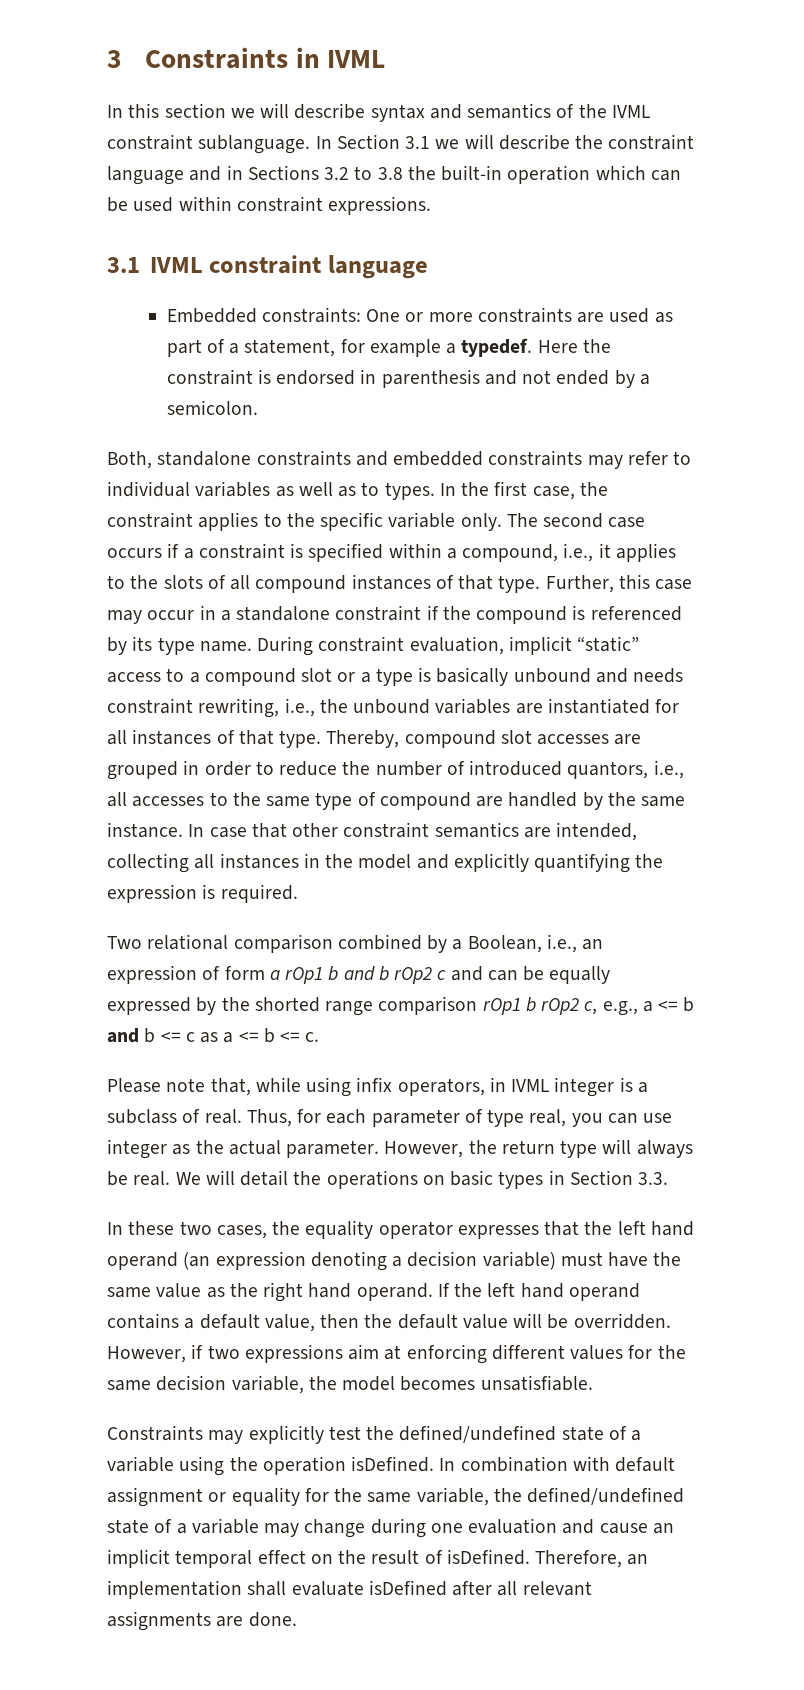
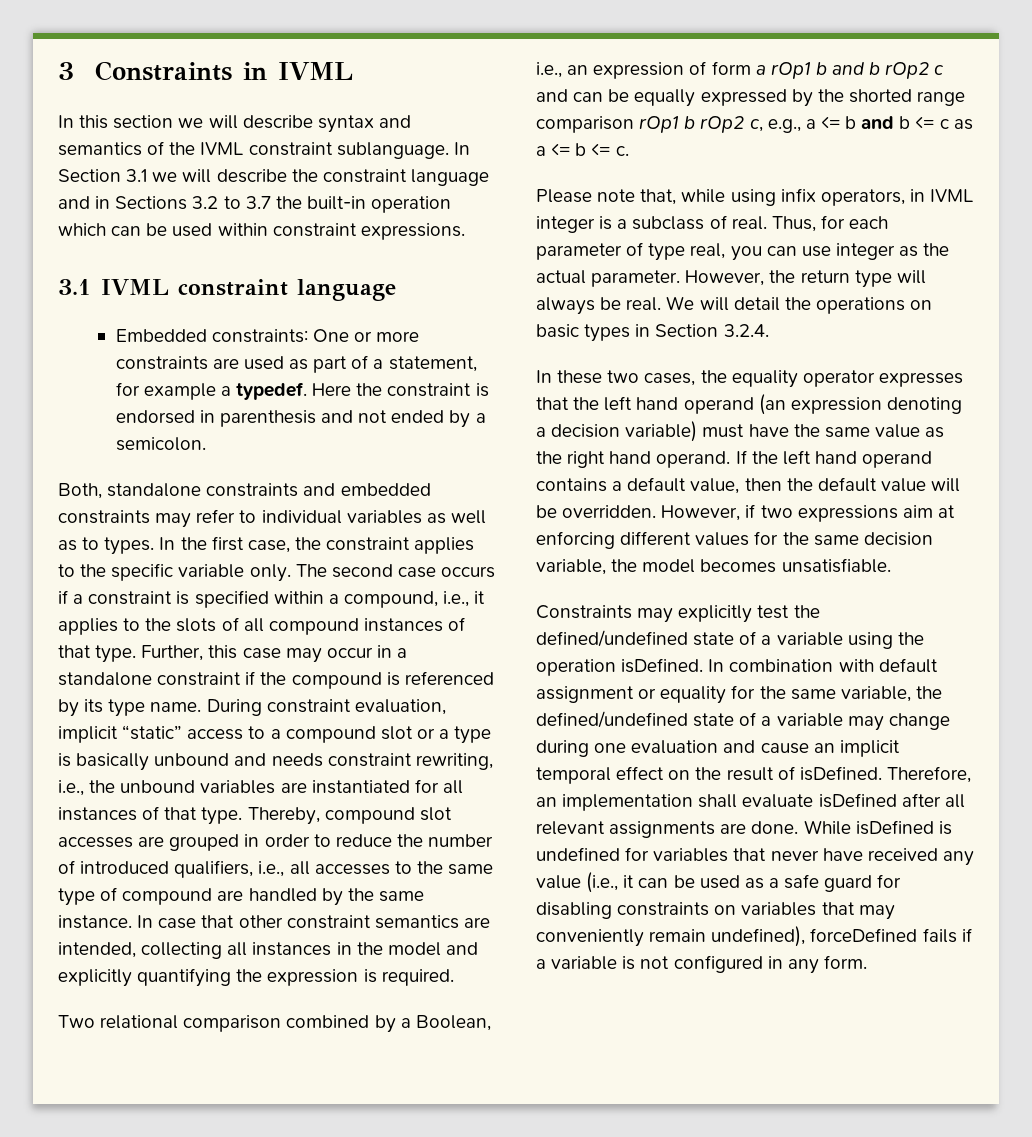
- In Section 3.1 we will describe the constraint language and in Sections 3.2 to 3.8 the built-in operation which can be used within constraint expressions.
+ In Section 3.1 we will describe the constraint language and in Sections 3.2 to 3.7 the built-in operation which can be used within constraint expressions.
- Thereby, compound slot accesses are grouped in order to reduce the number of introduced quantors, i.e., all accesses to the same type of compound are handled by the same instance.
+ Thereby, compound slot accesses are grouped in order to reduce the number of introduced qualifiers, i.e., all accesses to the same type of compound are handled by the same instance.
- We will detail the operations on basic types in Section 3.3.
+ We will detail the operations on basic types in Section 3.2.4.
+ While isDefined is undefined for variables that never have received any value (i.e., it can be used as a safe guard for disabling constraints on variables that may conveniently remain undefined), forceDefined fails if a variable is not configured in any form.

